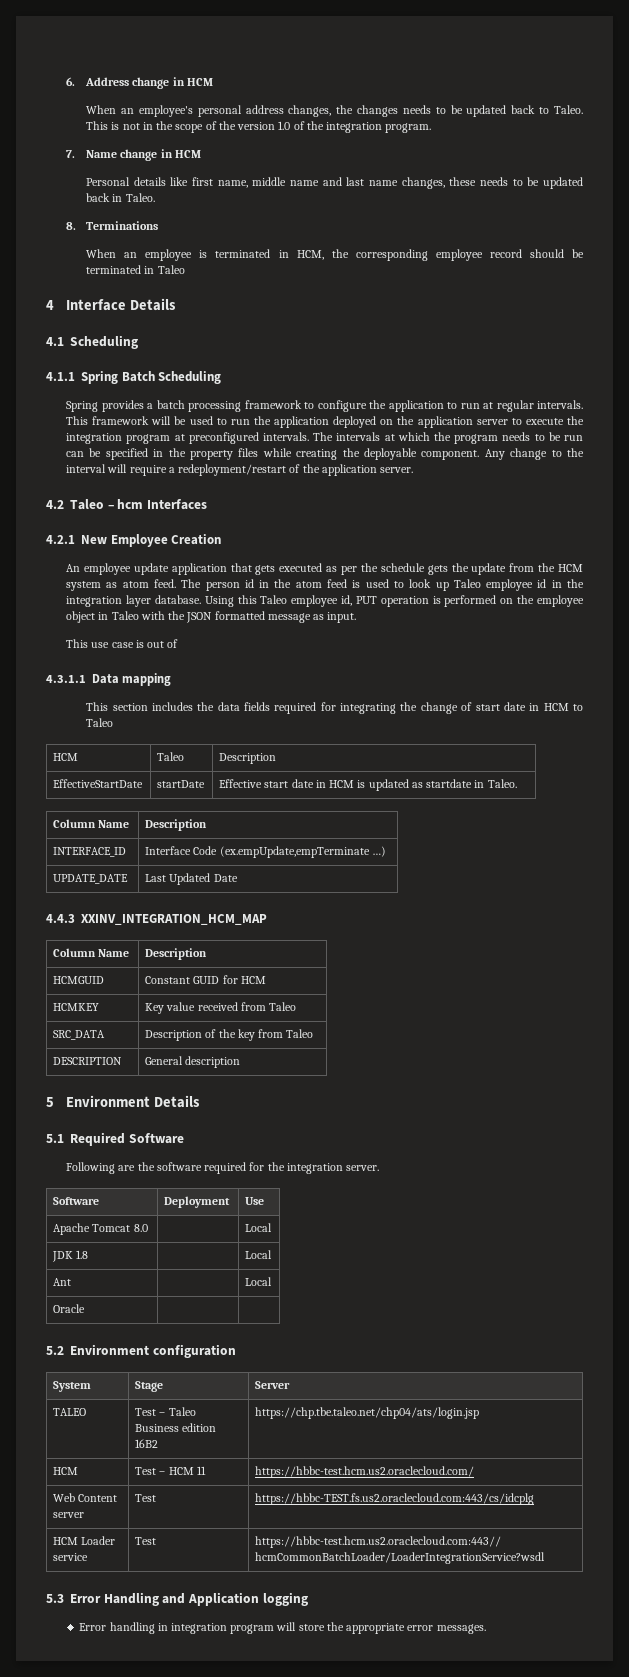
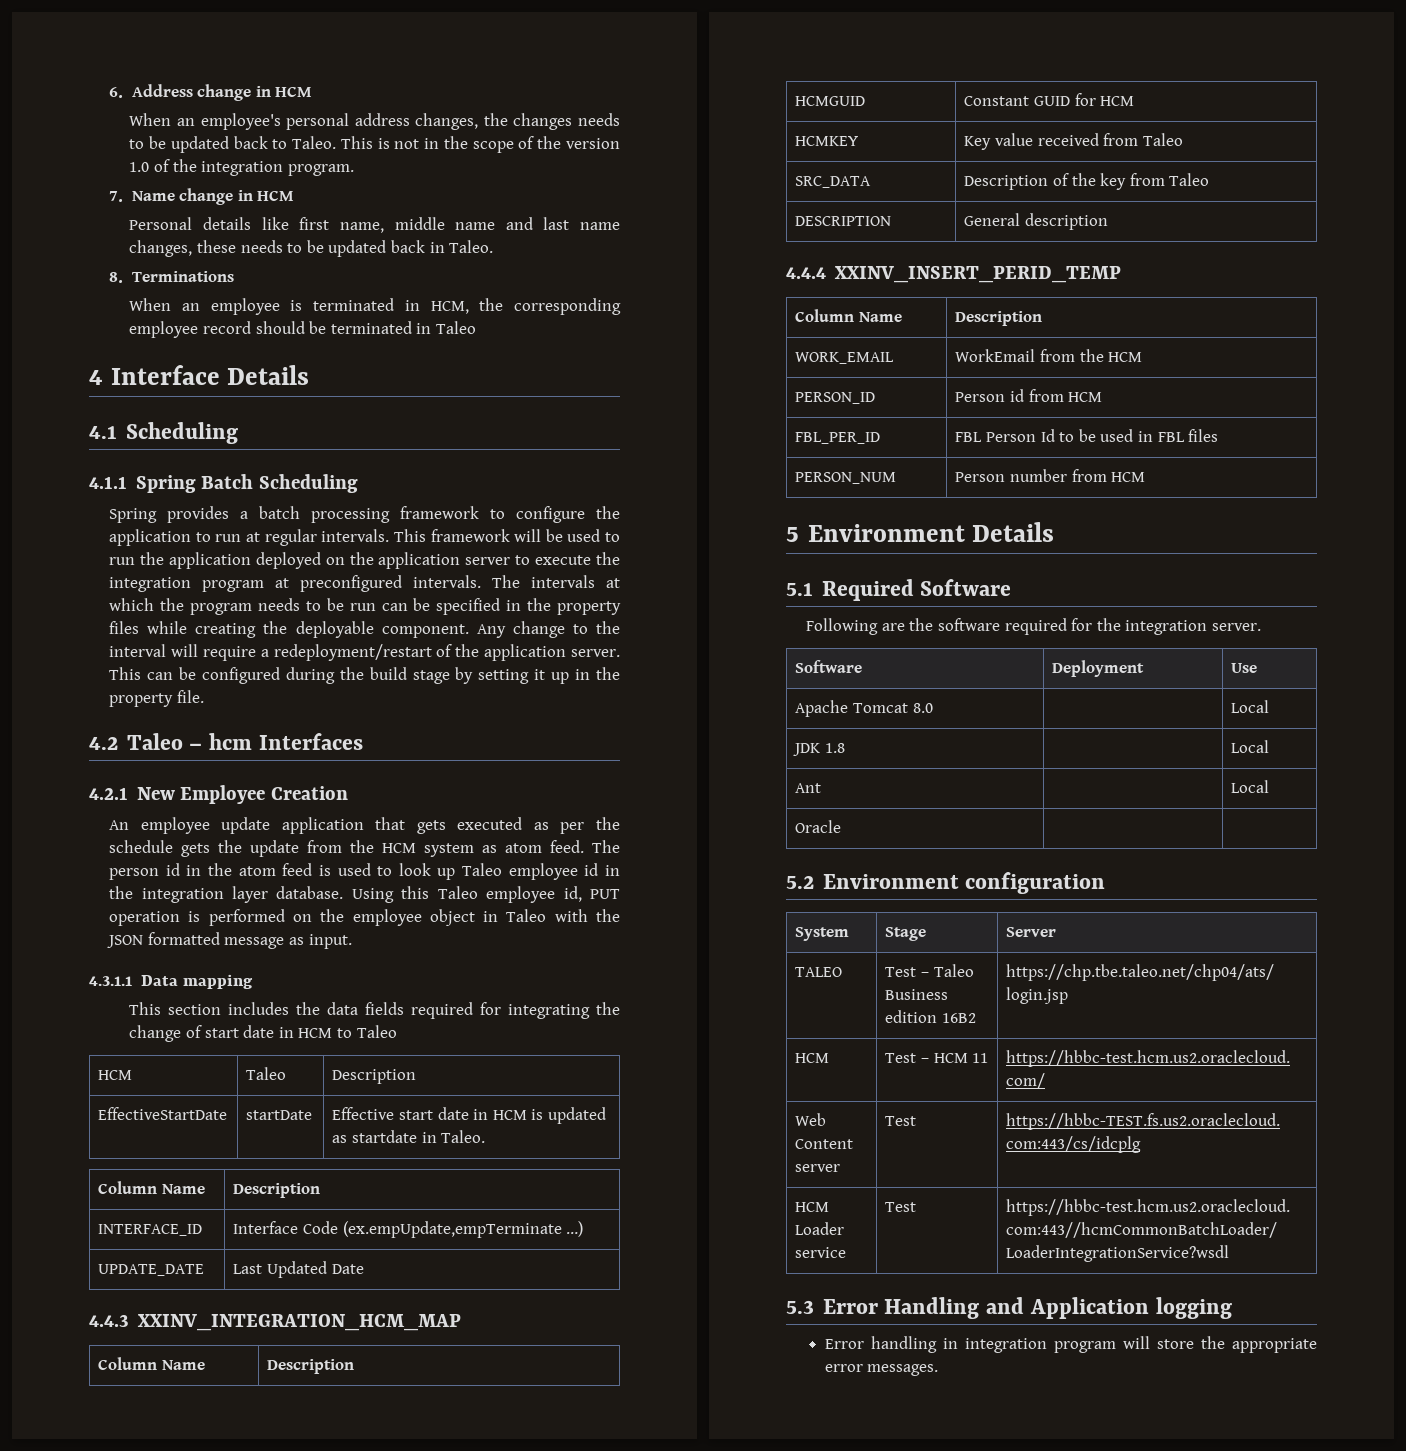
+ This can be configured during the build stage by setting it up in the property file.
- This use case is out of
+ 4.4.4 XXINV_INSERT_PERID_TEMP
+ Column Name | Description
+ WORK_EMAIL | WorkEmail from the HCM
+ PERSON_ID | Person id from HCM
+ FBL_PER_ID | FBL Person Id to be used in FBL files
+ PERSON_NUM | Person number from HCM

